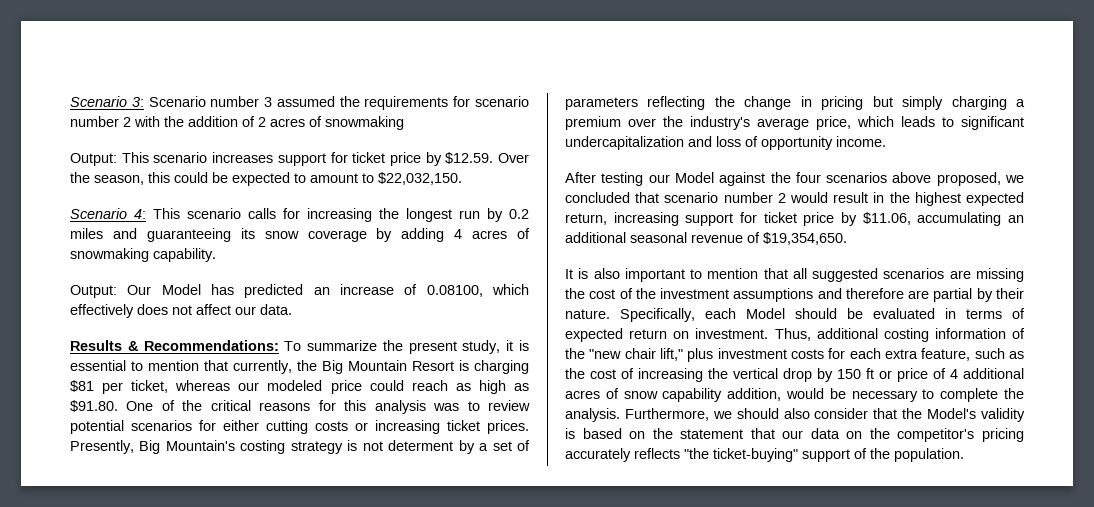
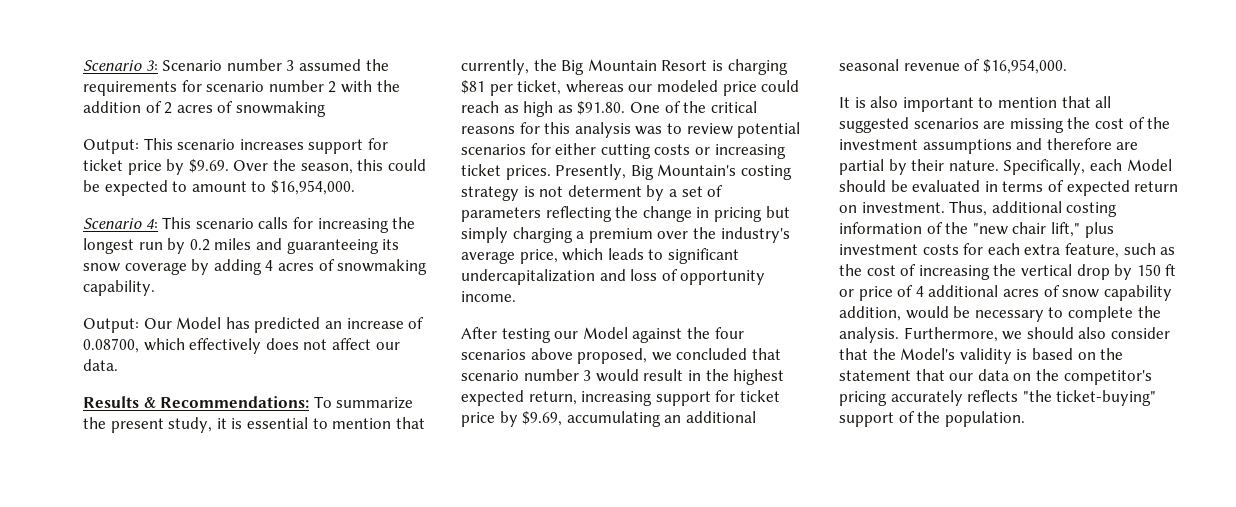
- Output: This scenario increases support for ticket price by $12.59. Over the season, this could be expected to amount to $22,032,150.
+ Output: This scenario increases support for ticket price by $9.69. Over the season, this could be expected to amount to $16,954,000.
- Output: Our Model has predicted an increase of 0.08100, which effectively does not affect our data.
+ Output: Our Model has predicted an increase of 0.08700, which effectively does not affect our data.
- After testing our Model against the four scenarios above proposed, we concluded that scenario number 2 would result in the highest expected return, increasing support for ticket price by $11.06, accumulating an additional seasonal revenue of $19,354,650.
+ After testing our Model against the four scenarios above proposed, we concluded that scenario number 3 would result in the highest expected return, increasing support for ticket price by $9.69, accumulating an additional seasonal revenue of $16,954,000.

